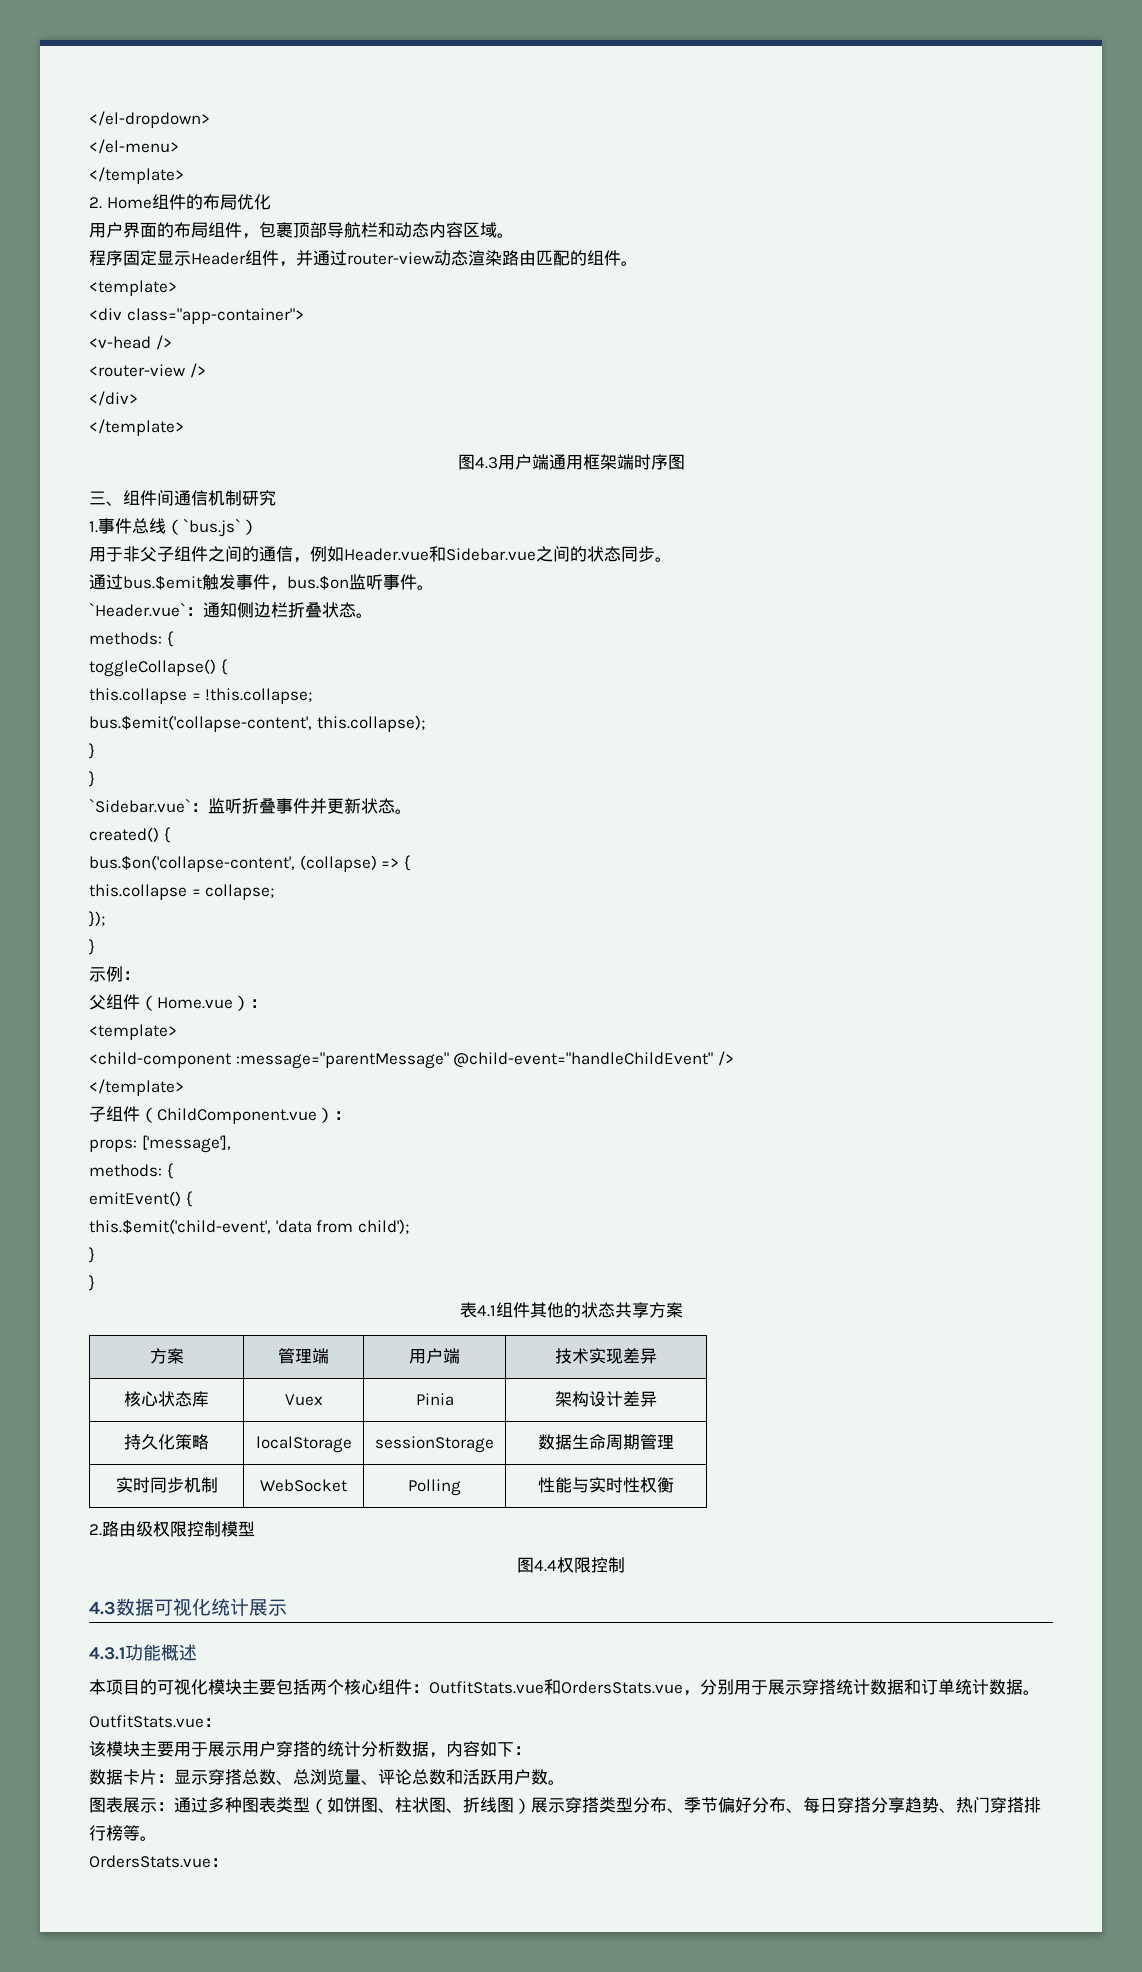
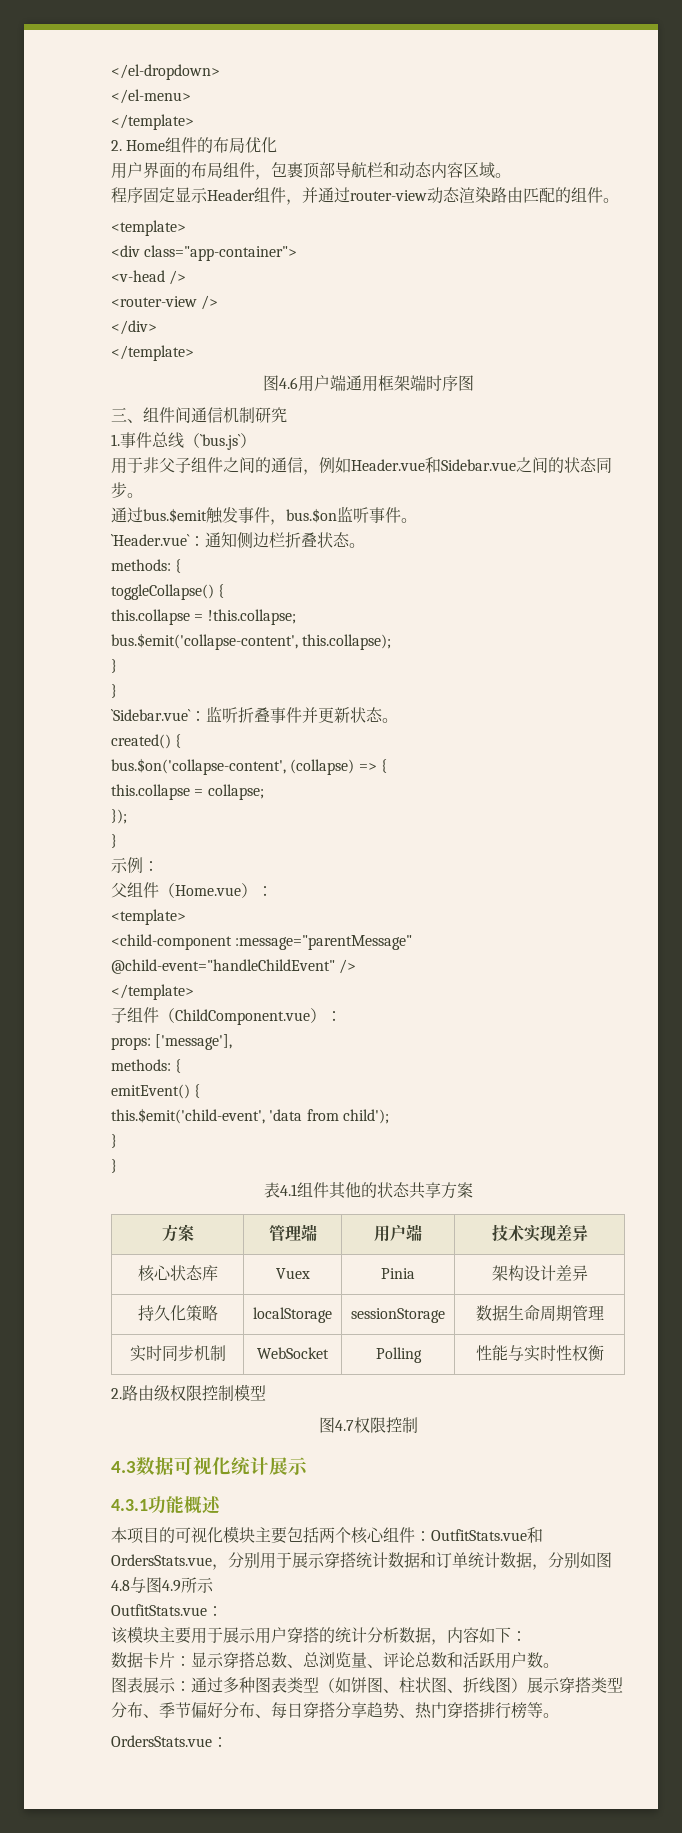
- 图4.3用户端通用框架端时序图
+ 图4.6用户端通用框架端时序图
- 图4.4权限控制
+ 图4.7权限控制
- 本项目的可视化模块主要包括两个核心组件：OutfitStats.vue和OrdersStats.vue，分别用于展示穿搭统计数据和订单统计数据。
+ 本项目的可视化模块主要包括两个核心组件：OutfitStats.vue和OrdersStats.vue，分别用于展示穿搭统计数据和订单统计数据，分别如图4.8与图4.9所示

